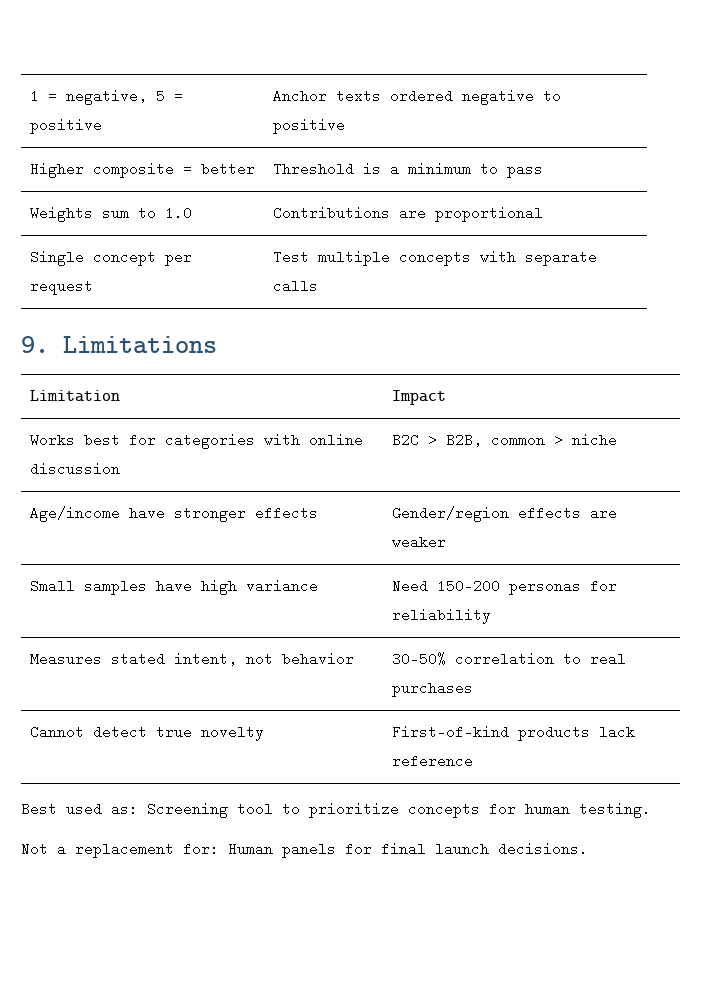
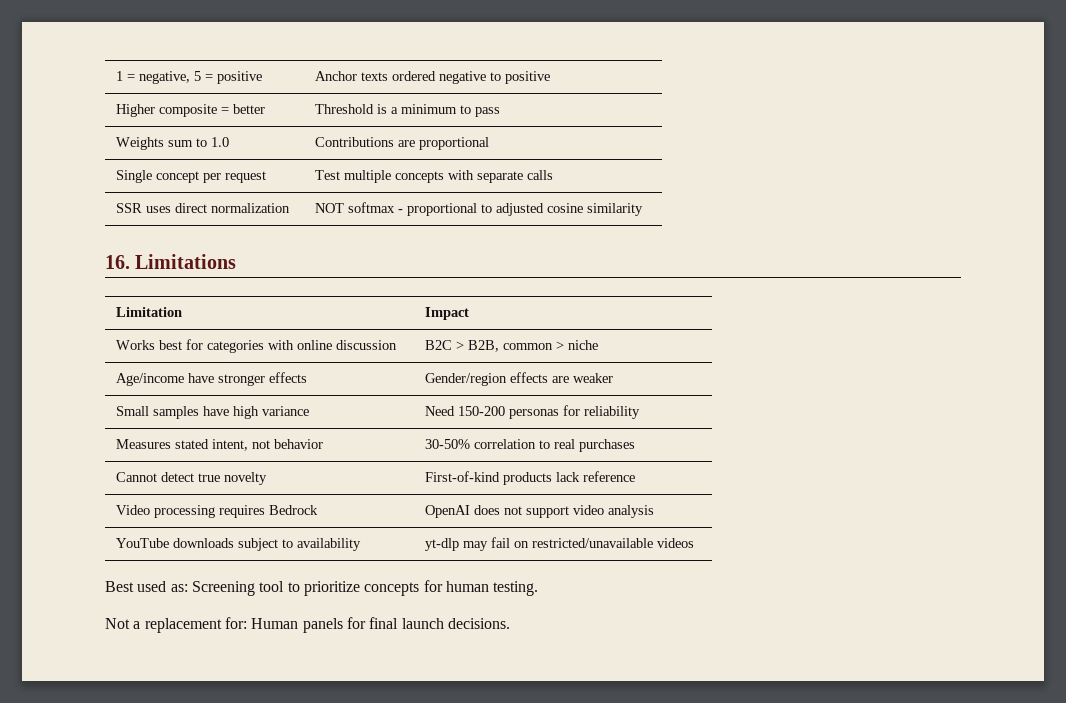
- 9. Limitations
+ SSR uses direct normalization | NOT softmax - proportional to adjusted cosine similarity
+ 16. Limitations
+ Video processing requires Bedrock | OpenAI does not support video analysis
+ YouTube downloads subject to availability | yt-dlp may fail on restricted/unavailable videos

